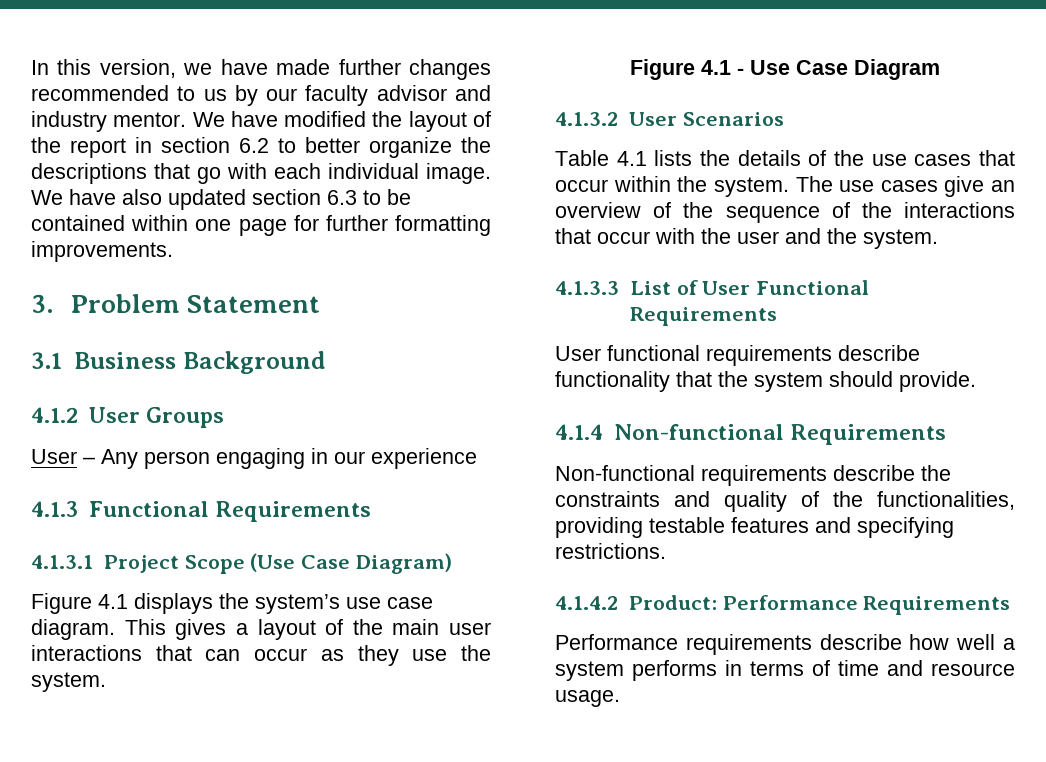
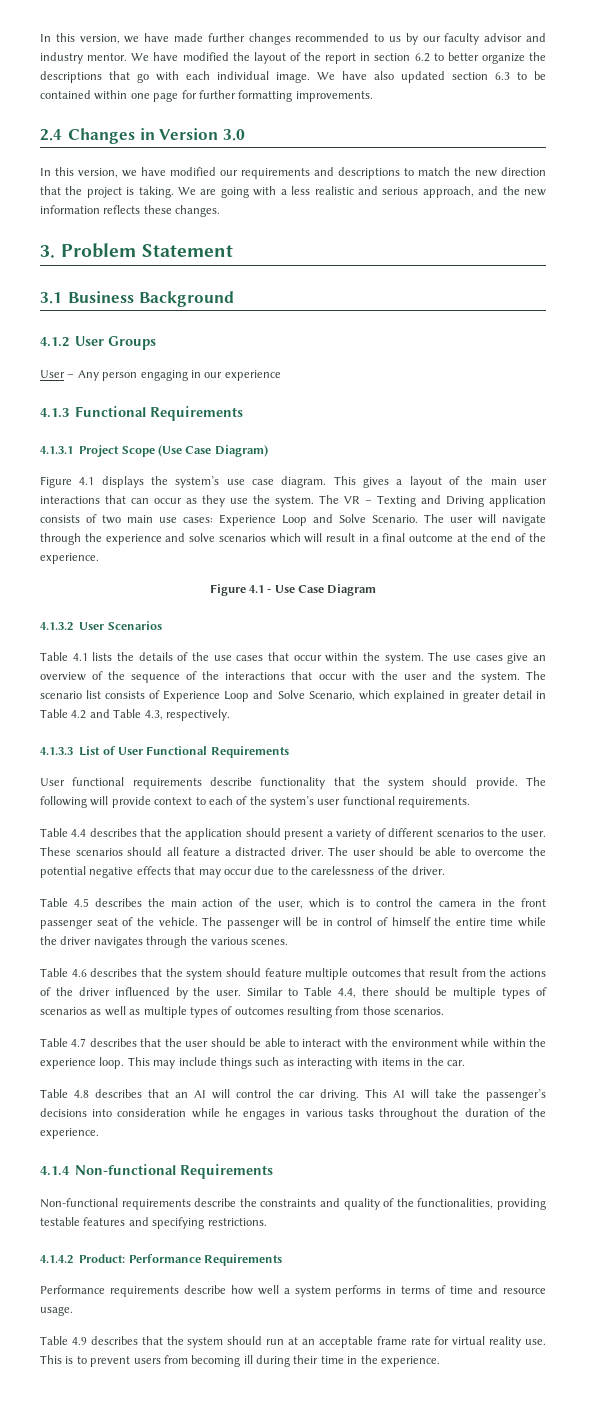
+ 2.4 Changes in Version 3.0
+ In this version, we have modified our requirements and descriptions to match the new direction that the project is taking. We are going with a less realistic and serious approach, and the new information reflects these changes.
+ The VR – Texting and Driving application consists of two main use cases: Experience Loop and Solve Scenario. The user will navigate through the experience and solve scenarios which will result in a final outcome at the end of the experience.
+ The scenario list consists of Experience Loop and Solve Scenario, which explained in greater detail in Table 4.2 and Table 4.3, respectively.
+ The following will provide context to each of the system’s user functional requirements.
+ Table 4.4 describes that the application should present a variety of different scenarios to the user. These scenarios should all feature a distracted driver. The user should be able to overcome the potential negative effects that may occur due to the carelessness of the driver.
+ Table 4.5 describes the main action of the user, which is to control the camera in the front passenger seat of the vehicle. The passenger will be in control of himself the entire time while the driver navigates through the various scenes.
+ Table 4.6 describes that the system should feature multiple outcomes that result from the actions of the driver influenced by the user. Similar to Table 4.4, there should be multiple types of scenarios as well as multiple types of outcomes resulting from those scenarios.
+ Table 4.7 describes that the user should be able to interact with the environment while within the experience loop. This may include things such as interacting with items in the car.
+ Table 4.8 describes that an AI will control the car driving. This AI will take the passenger’s decisions into consideration while he engages in various tasks throughout the duration of the experience.
+ Table 4.9 describes that the system should run at an acceptable frame rate for virtual reality use. This is to prevent users from becoming ill during their time in the experience.

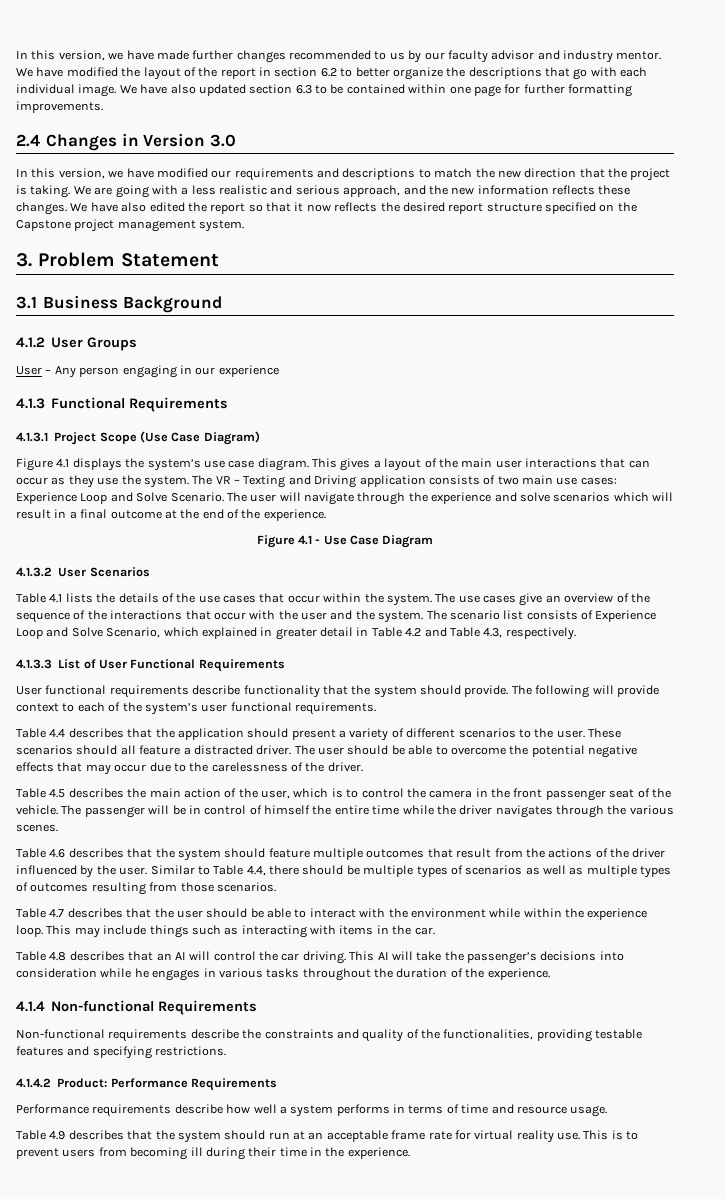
+ We have also edited the report so that it now reflects the desired report structure specified on the Capstone project management system.

